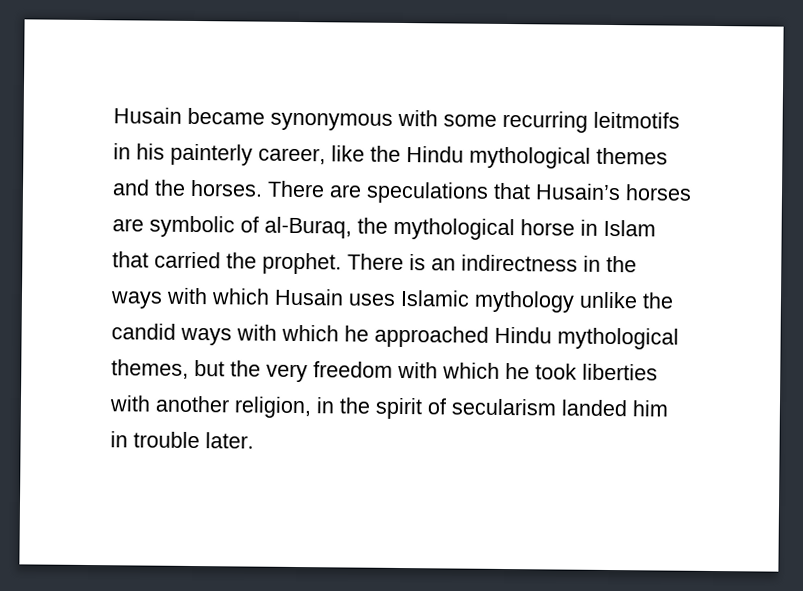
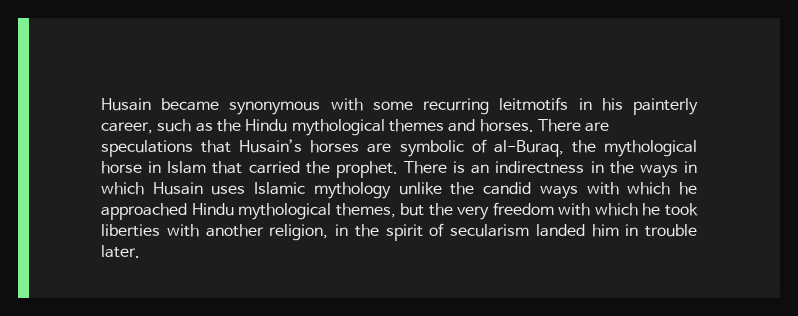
- Husain became synonymous with some recurring leitmotifs in his painterly career, like the Hindu mythological themes and the horses.
+ Husain became synonymous with some recurring leitmotifs in his painterly career, such as the Hindu mythological themes and horses.
- There is an indirectness in the ways with which Husain uses Islamic mythology unlike the candid ways with which he approached Hindu mythological themes, but the very freedom with which he took liberties with another religion, in the spirit of secularism landed him in trouble later.
+ There is an indirectness in the ways in which Husain uses Islamic mythology unlike the candid ways with which he approached Hindu mythological themes, but the very freedom with which he took liberties with another religion, in the spirit of secularism landed him in trouble later.

